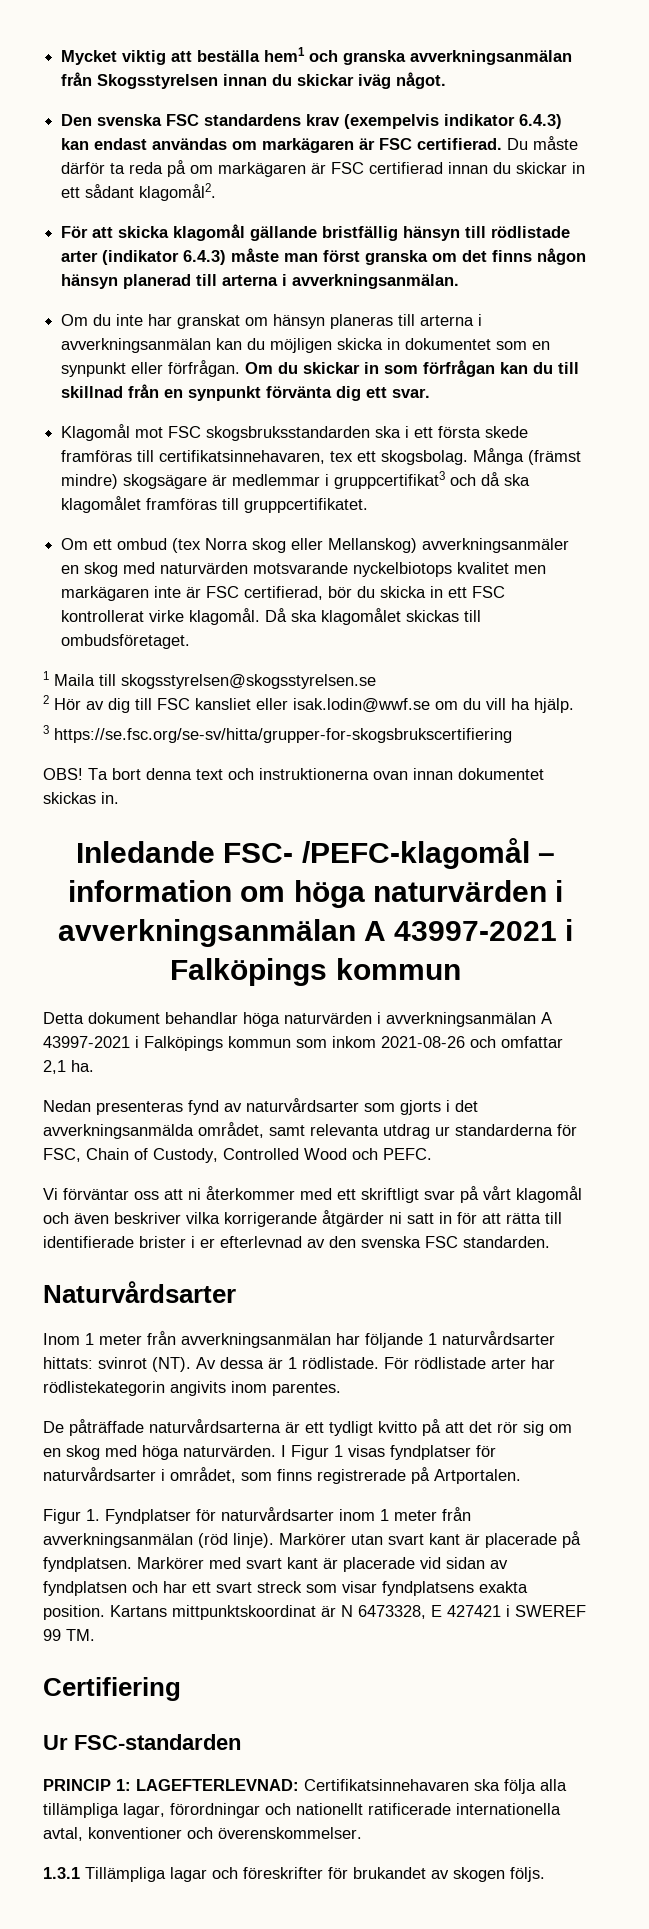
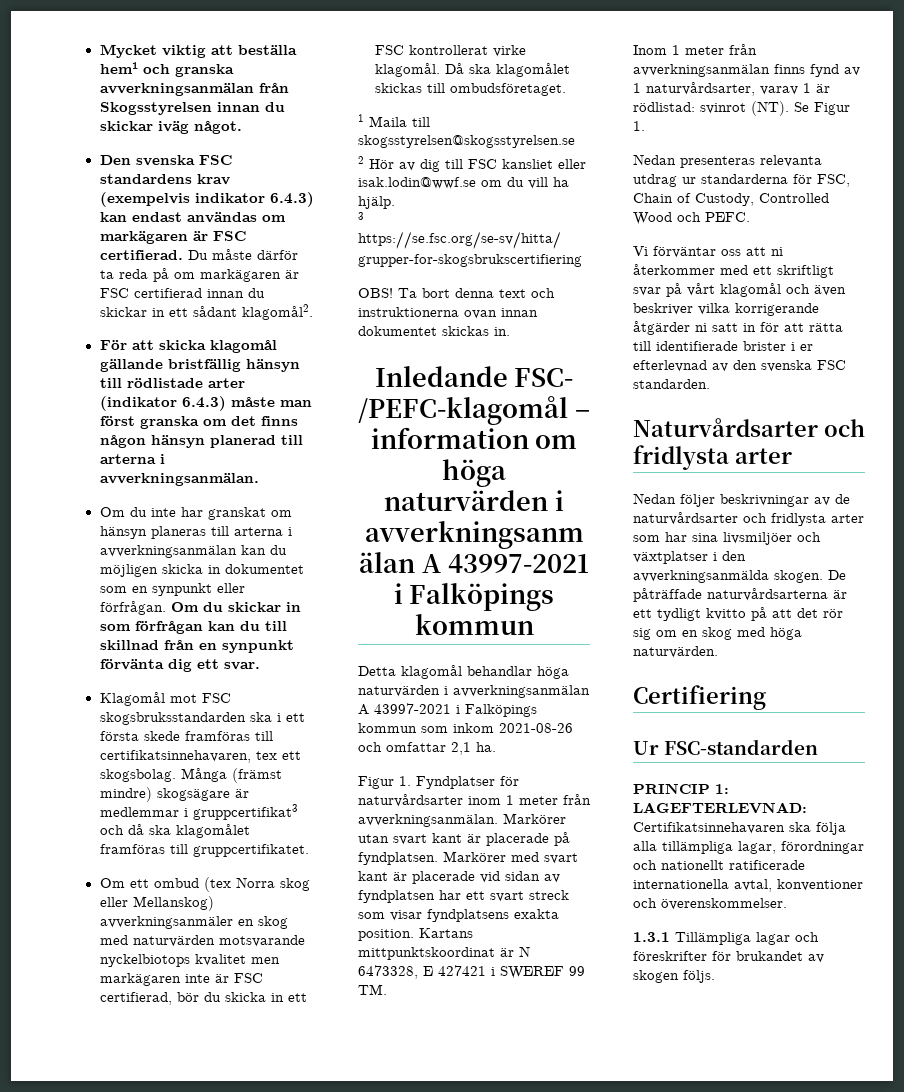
- Detta dokument behandlar höga naturvärden i avverkningsanmälan A 43997-2021 i Falköpings kommun som inkom 2021-08-26 och omfattar 2,1 ha.
+ Detta klagomål behandlar höga naturvärden i avverkningsanmälan A 43997-2021 i Falköpings kommun som inkom 2021-08-26 och omfattar 2,1 ha.
- Nedan presenteras fynd av naturvårdsarter som gjorts i det avverkningsanmälda området, samt relevanta utdrag ur standarderna för FSC, Chain of Custody, Controlled Wood och PEFC.
+ Figur 1. Fyndplatser för naturvårdsarter inom 1 meter från avverkningsanmälan. Markörer utan svart kant är placerade på fyndplatsen. Markörer med svart kant är placerade vid sidan av fyndplatsen har ett svart streck som visar fyndplatsens exakta position. Kartans mittpunktskoordinat är N 6473328, E 427421 i SWEREF 99 TM.
+ Inom 1 meter från avverkningsanmälan finns fynd av 1 naturvårdsarter, varav 1 är rödlistad: svinrot (NT). Se Figur 1.
+ Nedan presenteras relevanta utdrag ur standarderna för FSC, Chain of Custody, Controlled Wood och PEFC.
- Naturvårdsarter
- Inom 1 meter från avverkningsanmälan har följande 1 naturvårdsarter hittats: svinrot (NT). Av dessa är 1 rödlistade. För rödlistade arter har rödlistekategorin angivits inom parentes.
- De påträffade naturvårdsarterna är ett tydligt kvitto på att det rör sig om en skog med höga naturvärden. I Figur 1 visas fyndplatser för naturvårdsarter i området, som finns registrerade på Artportalen.
- Figur 1. Fyndplatser för naturvårdsarter inom 1 meter från avverkningsanmälan (röd linje). Markörer utan svart kant är placerade på fyndplatsen. Markörer med svart kant är placerade vid sidan av fyndplatsen och har ett svart streck som visar fyndplatsens exakta position. Kartans mittpunktskoordinat är N 6473328, E 427421 i SWEREF 99 TM.
+ Naturvårdsarter och fridlysta arter
+ Nedan följer beskrivningar av de naturvårdsarter och fridlysta arter som har sina livsmiljöer och växtplatser i den avverkningsanmälda skogen. De påträffade naturvårdsarterna är ett tydligt kvitto på att det rör sig om en skog med höga naturvärden.

